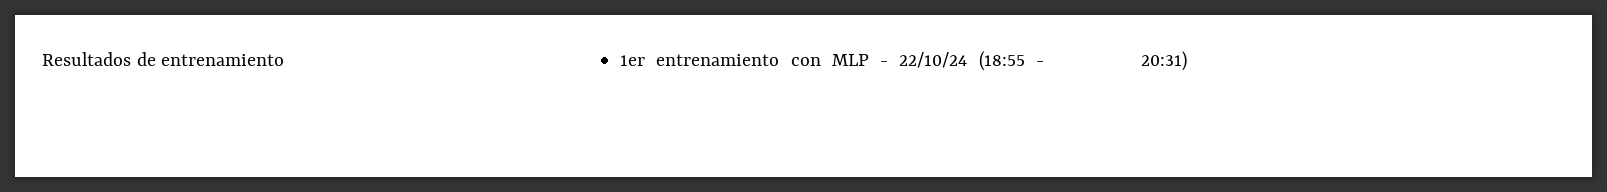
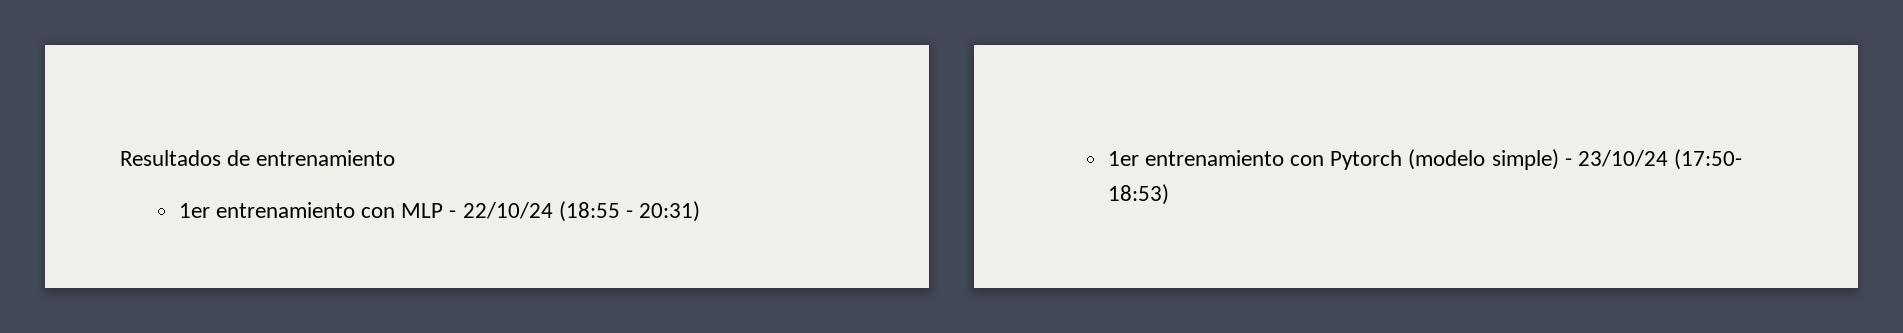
+ 1er entrenamiento con Pytorch (modelo simple) - 23/10/24 (17:50- 18:53)

